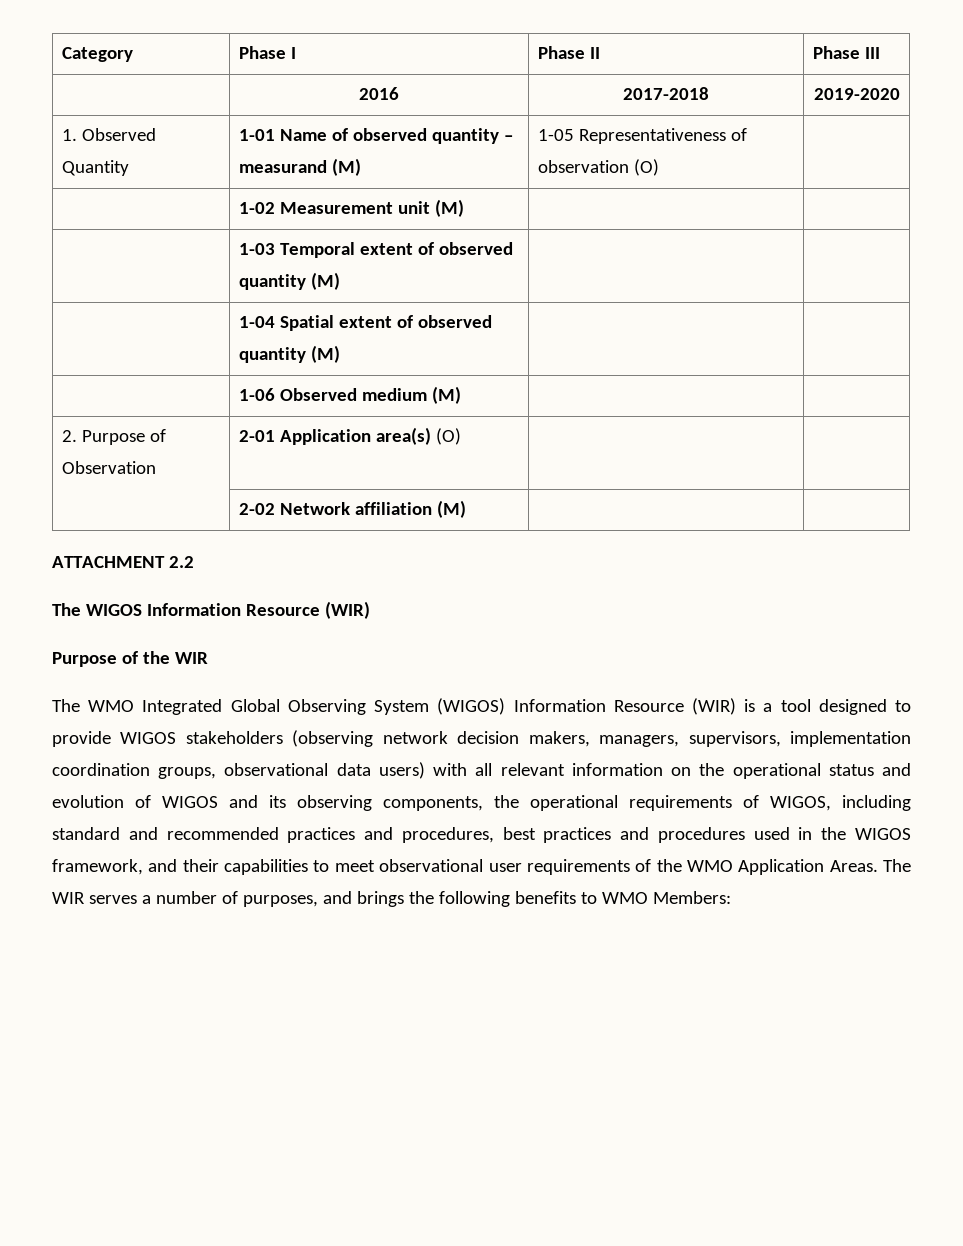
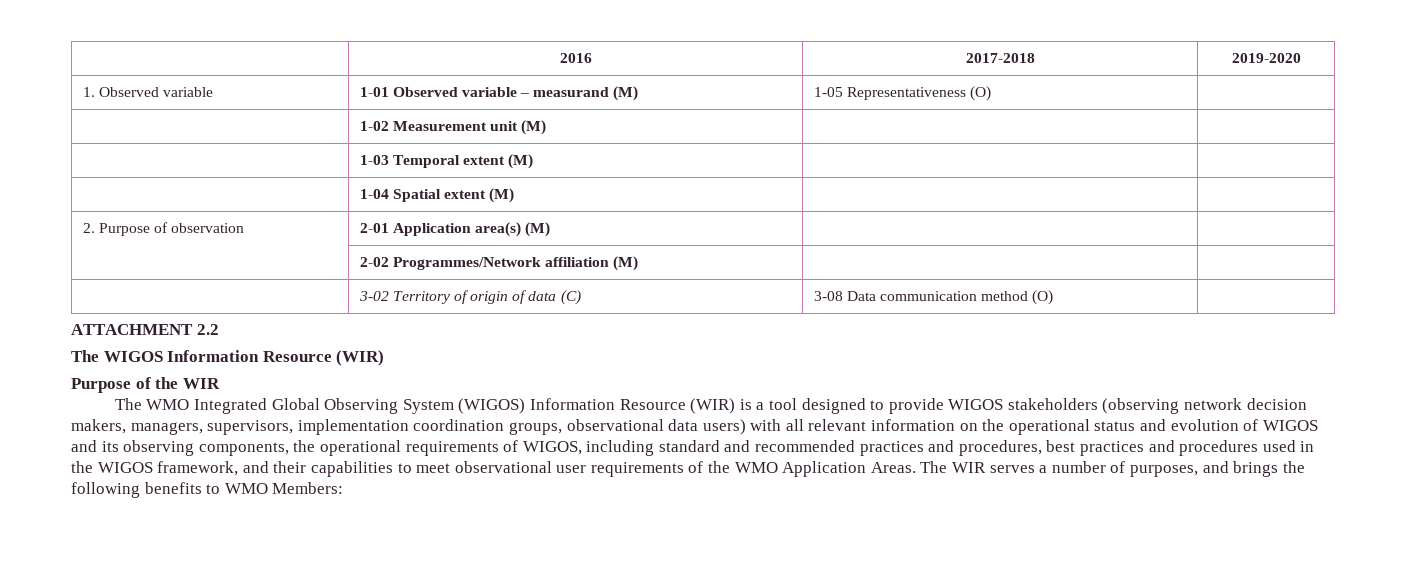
- Category | Phase I | Phase II | Phase III
- 1. Observed Quantity | 1-01 Name of observed quantity – measurand (M) | 1-05 Representativeness of observation (O) |
+ 1. Observed variable | 1-01 Observed variable – measurand (M) | 1-05 Representativeness (O) |
- | 1-03 Temporal extent of observed quantity (M) | |
+ | 1-03 Temporal extent (M) | |
- | 1-04 Spatial extent of observed quantity (M) | |
- | 1-06 Observed medium (M) | |
+ | 1-04 Spatial extent (M) | |
- 2. Purpose of Observation | 2-01 Application area(s) (O) | |
+ 2. Purpose of observation | 2-01 Application area(s) (M) | |
- | 2-02 Network affiliation (M) | |
+ | 2-02 Programmes/Network affiliation (M) | |
+ | 3-02 Territory of origin of data (C) | 3-08 Data communication method (O) |

